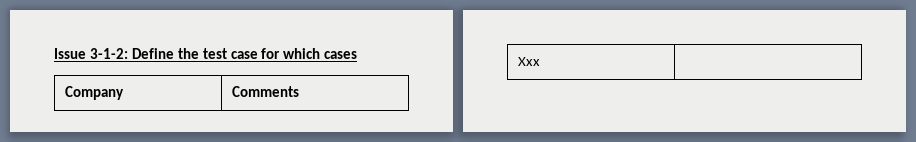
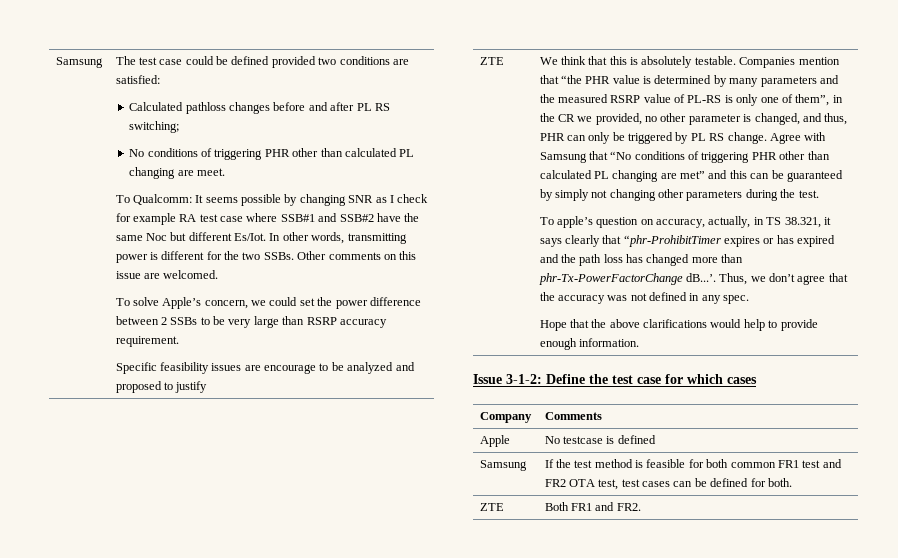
+ Samsung | The test case could be defined provided two conditions are satisfied:
+ Calculated pathloss changes before and after PL RS switching;
+ No conditions of triggering PHR other than calculated PL changing are meet.
+ To Qualcomm: It seems possible by changing SNR as I check for example RA test case where SSB#1 and SSB#2 have the same Noc but different Es/Iot. In other words, transmitting power is different for the two SSBs. Other comments on this issue are welcomed.
+ To solve Apple’s concern, we could set the power difference between 2 SSBs to be very large than RSRP accuracy requirement.
+ Specific feasibility issues are encourage to be analyzed and proposed to justify
+ ZTE | We think that this is absolutely testable. Companies mention that “the PHR value is determined by many parameters and the measured RSRP value of PL-RS is only one of them”, in the CR we provided, no other parameter is changed, and thus, PHR can only be triggered by PL RS change. Agree with Samsung that “No conditions of triggering PHR other than calculated PL changing are met” and this can be guaranteed by simply not changing other parameters during the test.
+ To apple’s question on accuracy, actually, in TS 38.321, it says clearly that “phr-ProhibitTimer expires or has expired and the path loss has changed more than phr-Tx-PowerFactorChange dB...’. Thus, we don’t agree that the accuracy was not defined in any spec.
+ Hope that the above clarifications would help to provide enough information.
- Xxx |
+ Apple | No testcase is defined
+ Samsung | If the test method is feasible for both common FR1 test and FR2 OTA test, test cases can be defined for both.
+ ZTE | Both FR1 and FR2.

